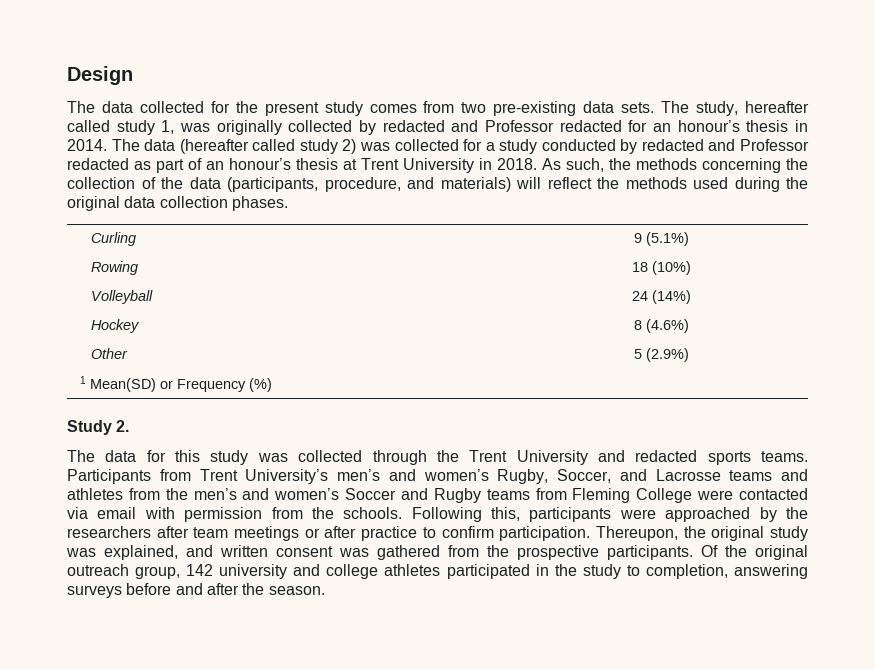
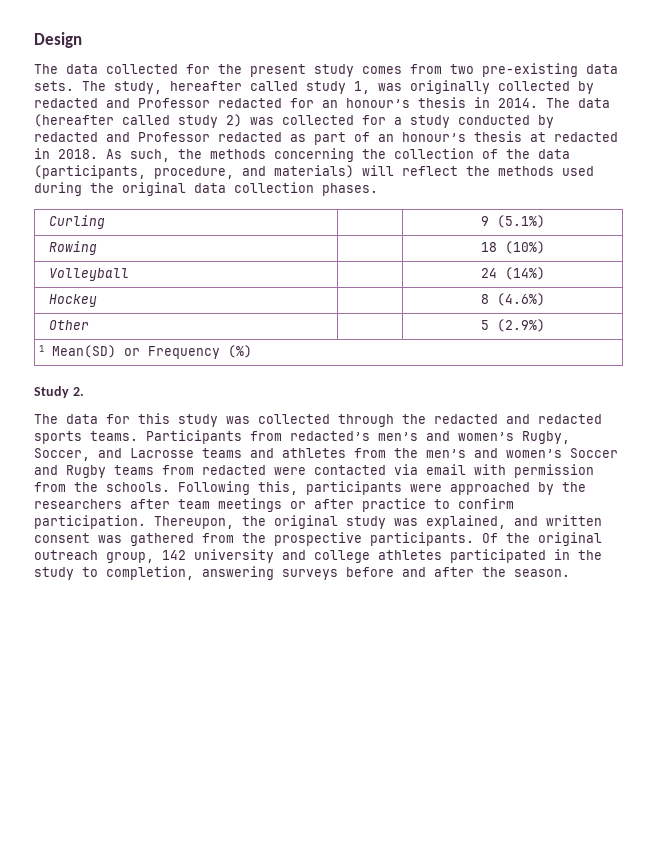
- The data (hereafter called study 2) was collected for a study conducted by redacted and Professor redacted as part of an honour’s thesis at Trent University in 2018.
+ The data (hereafter called study 2) was collected for a study conducted by redacted and Professor redacted as part of an honour’s thesis at redacted in 2018.
- The data for this study was collected through the Trent University and redacted sports teams.
+ The data for this study was collected through the redacted and redacted sports teams.
- Participants from Trent University’s men’s and women’s Rugby, Soccer, and Lacrosse teams and athletes from the men’s and women’s Soccer and Rugby teams from Fleming College were contacted via email with permission from the schools.
+ Participants from redacted’s men’s and women’s Rugby, Soccer, and Lacrosse teams and athletes from the men’s and women’s Soccer and Rugby teams from redacted were contacted via email with permission from the schools.

